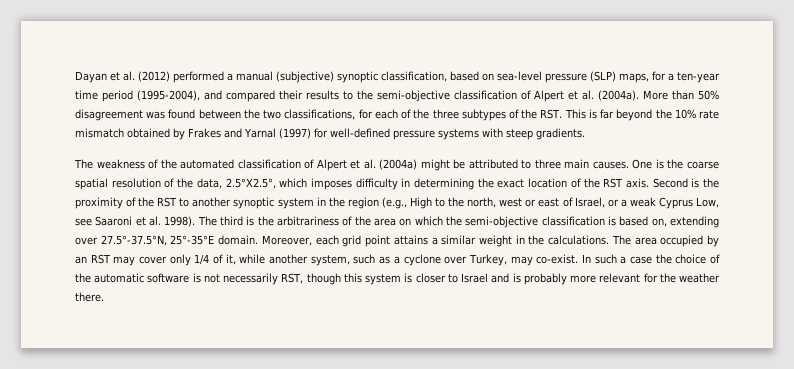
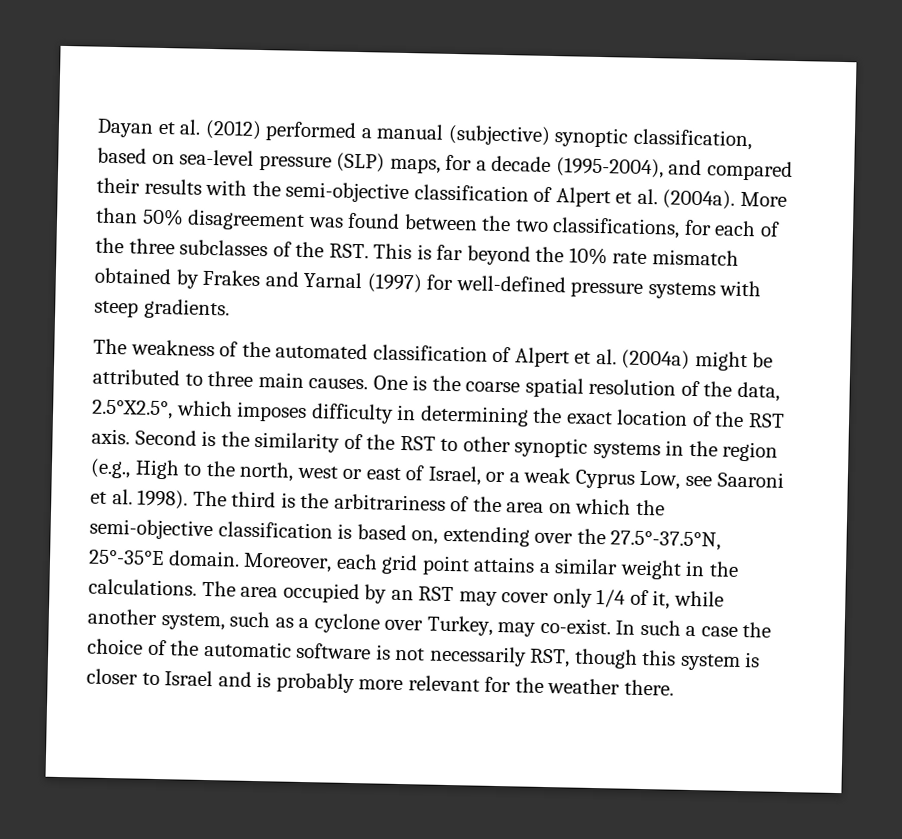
- Dayan et al. (2012) performed a manual (subjective) synoptic classification, based on sea-level pressure (SLP) maps, for a ten-year time period (1995-2004), and compared their results to the semi-objective classification of Alpert et al. (2004a).
+ Dayan et al. (2012) performed a manual (subjective) synoptic classification, based on sea-level pressure (SLP) maps, for a decade (1995-2004), and compared their results with the semi-objective classification of Alpert et al. (2004a).
- More than 50% disagreement was found between the two classifications, for each of the three subtypes of the RST. This is far beyond the 10% rate mismatch obtained by Frakes and Yarnal (1997) for well-defined pressure systems with steep gradients.
+ More than 50% disagreement was found between the two classifications, for each of the three subclasses of the RST. This is far beyond the 10% rate mismatch obtained by Frakes and Yarnal (1997) for well-defined pressure systems with steep gradients.
- Second is the proximity of the RST to another synoptic system in the region (e.g., High to the north, west or east of Israel, or a weak Cyprus Low, see Saaroni et al. 1998).
+ Second is the similarity of the RST to other synoptic systems in the region (e.g., High to the north, west or east of Israel, or a weak Cyprus Low, see Saaroni et al. 1998).
- The third is the arbitrariness of the area on which the semi-objective classification is based on, extending over 27.5°-37.5°N, 25°-35°E domain.
+ The third is the arbitrariness of the area on which the semi-objective classification is based on, extending over the 27.5°-37.5°N, 25°-35°E domain.

